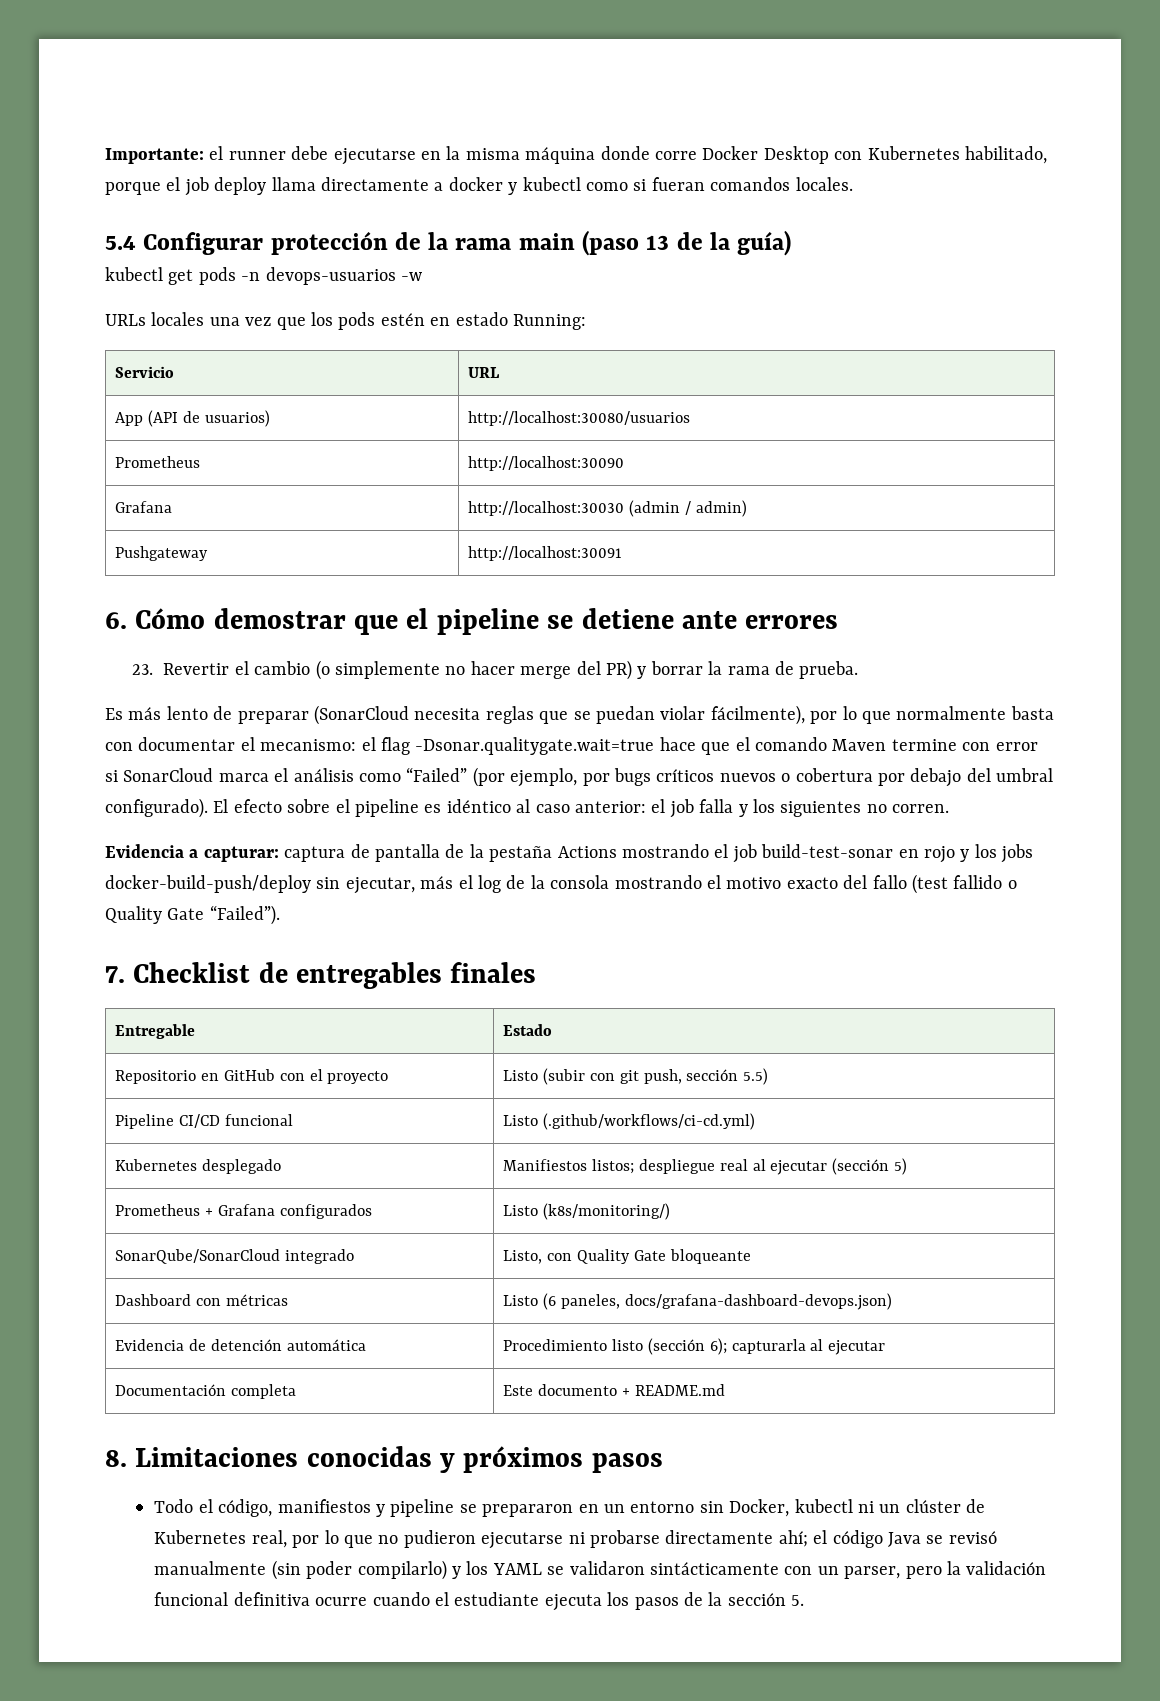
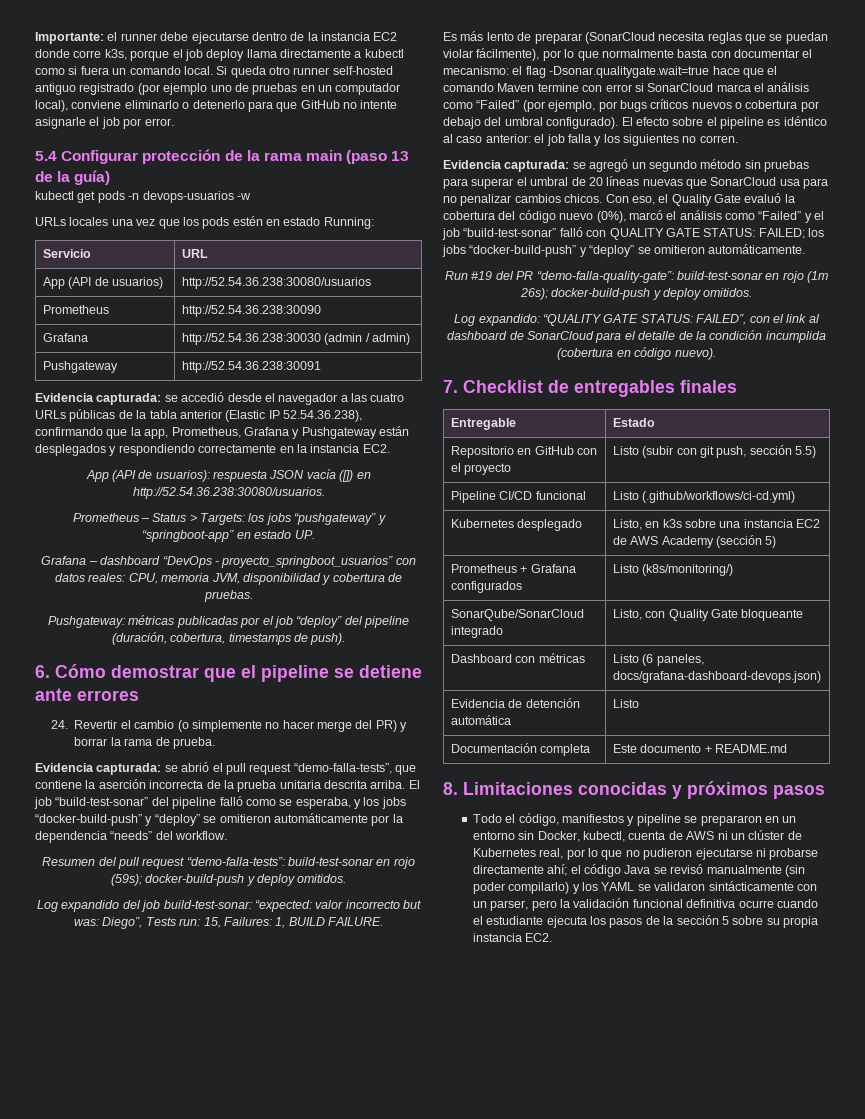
- Importante: el runner debe ejecutarse en la misma máquina donde corre Docker Desktop con Kubernetes habilitado, porque el job deploy llama directamente a docker y kubectl como si fueran comandos locales.
+ Importante: el runner debe ejecutarse dentro de la instancia EC2 donde corre k3s, porque el job deploy llama directamente a kubectl como si fuera un comando local. Si queda otro runner self-hosted antiguo registrado (por ejemplo uno de pruebas en un computador local), conviene eliminarlo o detenerlo para que GitHub no intente asignarle el job por error.
- App (API de usuarios) | http://localhost:30080/usuarios
+ App (API de usuarios) | http://52.54.36.238:30080/usuarios
- Prometheus | http://localhost:30090
+ Prometheus | http://52.54.36.238:30090
- Grafana | http://localhost:30030 (admin / admin)
+ Grafana | http://52.54.36.238:30030 (admin / admin)
- Pushgateway | http://localhost:30091
+ Pushgateway | http://52.54.36.238:30091
+ Evidencia capturada: se accedió desde el navegador a las cuatro URLs públicas de la tabla anterior (Elastic IP 52.54.36.238), confirmando que la app, Prometheus, Grafana y Pushgateway están desplegados y respondiendo correctamente en la instancia EC2.
+ App (API de usuarios): respuesta JSON vacía ([]) en http://52.54.36.238:30080/usuarios.
+ Prometheus – Status > Targets: los jobs “pushgateway” y “springboot-app” en estado UP.
+ Grafana – dashboard “DevOps - proyecto_springboot_usuarios” con datos reales: CPU, memoria JVM, disponibilidad y cobertura de pruebas.
+ Pushgateway: métricas publicadas por el job “deploy” del pipeline (duración, cobertura, timestamps de push).
- 23. Revertir el cambio (o simplemente no hacer merge del PR) y borrar la rama de prueba.
+ 24. Revertir el cambio (o simplemente no hacer merge del PR) y borrar la rama de prueba.
+ Evidencia capturada: se abrió el pull request “demo-falla-tests”, que contiene la aserción incorrecta de la prueba unitaria descrita arriba. El job “build-test-sonar” del pipeline falló como se esperaba, y los jobs “docker-build-push” y “deploy” se omitieron automáticamente por la dependencia “needs” del workflow.
+ Resumen del pull request “demo-falla-tests”: build-test-sonar en rojo (59s); docker-build-push y deploy omitidos.
+ Log expandido del job build-test-sonar: “expected: valor incorrecto but was: Diego”, Tests run: 15, Failures: 1, BUILD FAILURE.
- Evidencia a capturar: captura de pantalla de la pestaña Actions mostrando el job build-test-sonar en rojo y los jobs docker-build-push/deploy sin ejecutar, más el log de la consola mostrando el motivo exacto del fallo (test fallido o Quality Gate “Failed”).
+ Evidencia capturada: se agregó un segundo método sin pruebas para superar el umbral de 20 líneas nuevas que SonarCloud usa para no penalizar cambios chicos. Con eso, el Quality Gate evaluó la cobertura del código nuevo (0%), marcó el análisis como “Failed” y el job “build-test-sonar” falló con QUALITY GATE STATUS: FAILED; los jobs “docker-build-push” y “deploy” se omitieron automáticamente.
+ Run #19 del PR “demo-falla-quality-gate”: build-test-sonar en rojo (1m 26s); docker-build-push y deploy omitidos.
+ Log expandido: “QUALITY GATE STATUS: FAILED”, con el link al dashboard de SonarCloud para el detalle de la condición incumplida (cobertura en código nuevo).
- Kubernetes desplegado | Manifiestos listos; despliegue real al ejecutar (sección 5)
+ Kubernetes desplegado | Listo, en k3s sobre una instancia EC2 de AWS Academy (sección 5)
- Evidencia de detención automática | Procedimiento listo (sección 6); capturarla al ejecutar
+ Evidencia de detención automática | Listo
- Todo el código, manifiestos y pipeline se prepararon en un entorno sin Docker, kubectl ni un clúster de Kubernetes real, por lo que no pudieron ejecutarse ni probarse directamente ahí;
+ Todo el código, manifiestos y pipeline se prepararon en un entorno sin Docker, kubectl, cuenta de AWS ni un clúster de Kubernetes real, por lo que no pudieron ejecutarse ni probarse directamente ahí;
- el código Java se revisó manualmente (sin poder compilarlo) y los YAML se validaron sintácticamente con un parser, pero la validación funcional definitiva ocurre cuando el estudiante ejecuta los pasos de la sección 5.
+ el código Java se revisó manualmente (sin poder compilarlo) y los YAML se validaron sintácticamente con un parser, pero la validación funcional definitiva ocurre cuando el estudiante ejecuta los pasos de la sección 5 sobre su propia instancia EC2.

